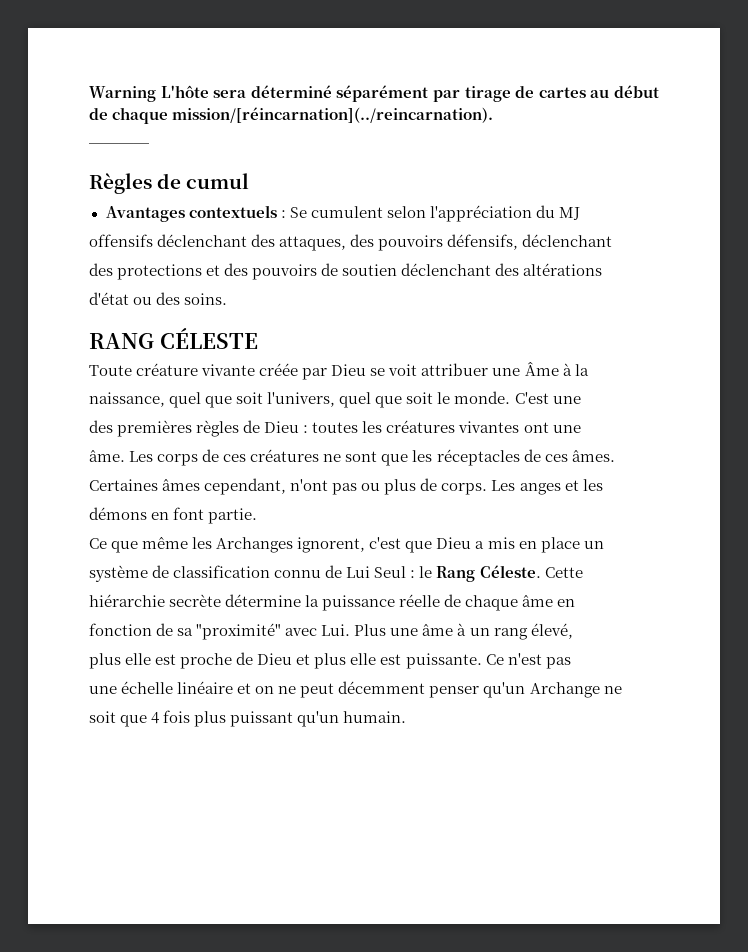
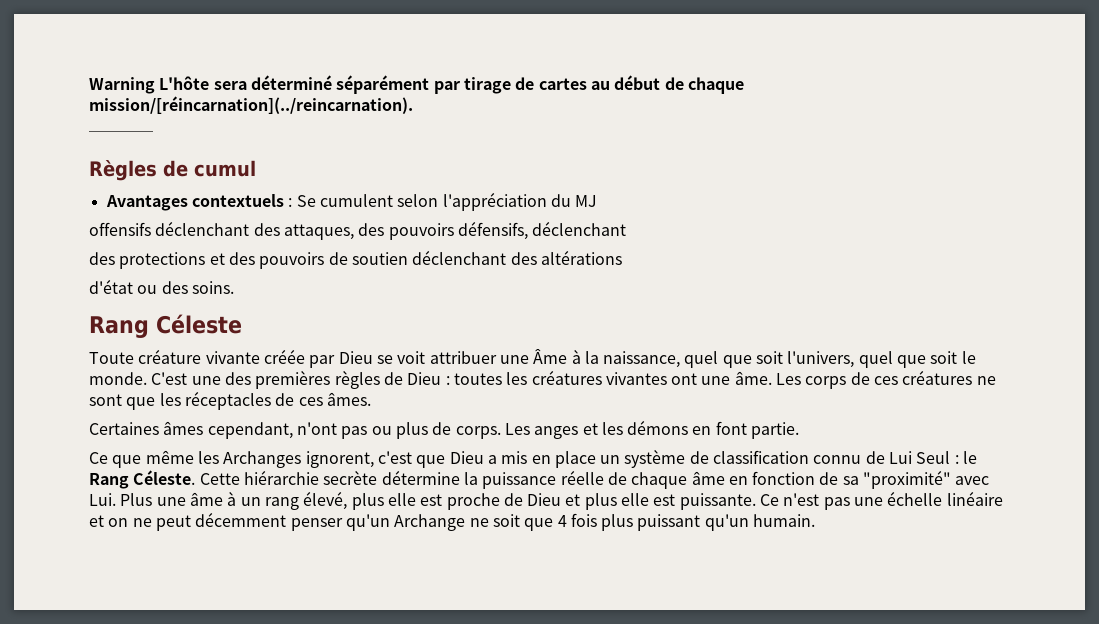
- RANG CÉLESTE
+ Rang Céleste
- Toute créature vivante créée par Dieu se voit attribuer une Âme à la
- naissance, quel que soit l'univers, quel que soit le monde.
+ Toute créature vivante créée par Dieu se voit attribuer une Âme à la naissance, quel que soit l'univers, quel que soit le monde.
- C'est une
- des premières règles de Dieu : toutes les créatures vivantes ont une
- âme.
+ C'est une des premières règles de Dieu : toutes les créatures vivantes ont une âme.
- Les anges et les
- démons en font partie.
+ Les anges et les démons en font partie.
- Ce que même les Archanges ignorent, c'est que Dieu a mis en place un
- système de classification connu de Lui Seul : le Rang Céleste.
+ Ce que même les Archanges ignorent, c'est que Dieu a mis en place un système de classification connu de Lui Seul : le Rang Céleste.
- Cette
- hiérarchie secrète détermine la puissance réelle de chaque âme en
- fonction de sa "proximité" avec Lui. Plus une âme à un rang élevé,
- plus elle est proche de Dieu et plus elle est puissante.
+ Cette hiérarchie secrète détermine la puissance réelle de chaque âme en fonction de sa "proximité" avec Lui. Plus une âme à un rang élevé, plus elle est proche de Dieu et plus elle est puissante.
- Ce n'est pas
- une échelle linéaire et on ne peut décemment penser qu'un Archange ne
- soit que 4 fois plus puissant qu'un humain.
+ Ce n'est pas une échelle linéaire et on ne peut décemment penser qu'un Archange ne soit que 4 fois plus puissant qu'un humain.

